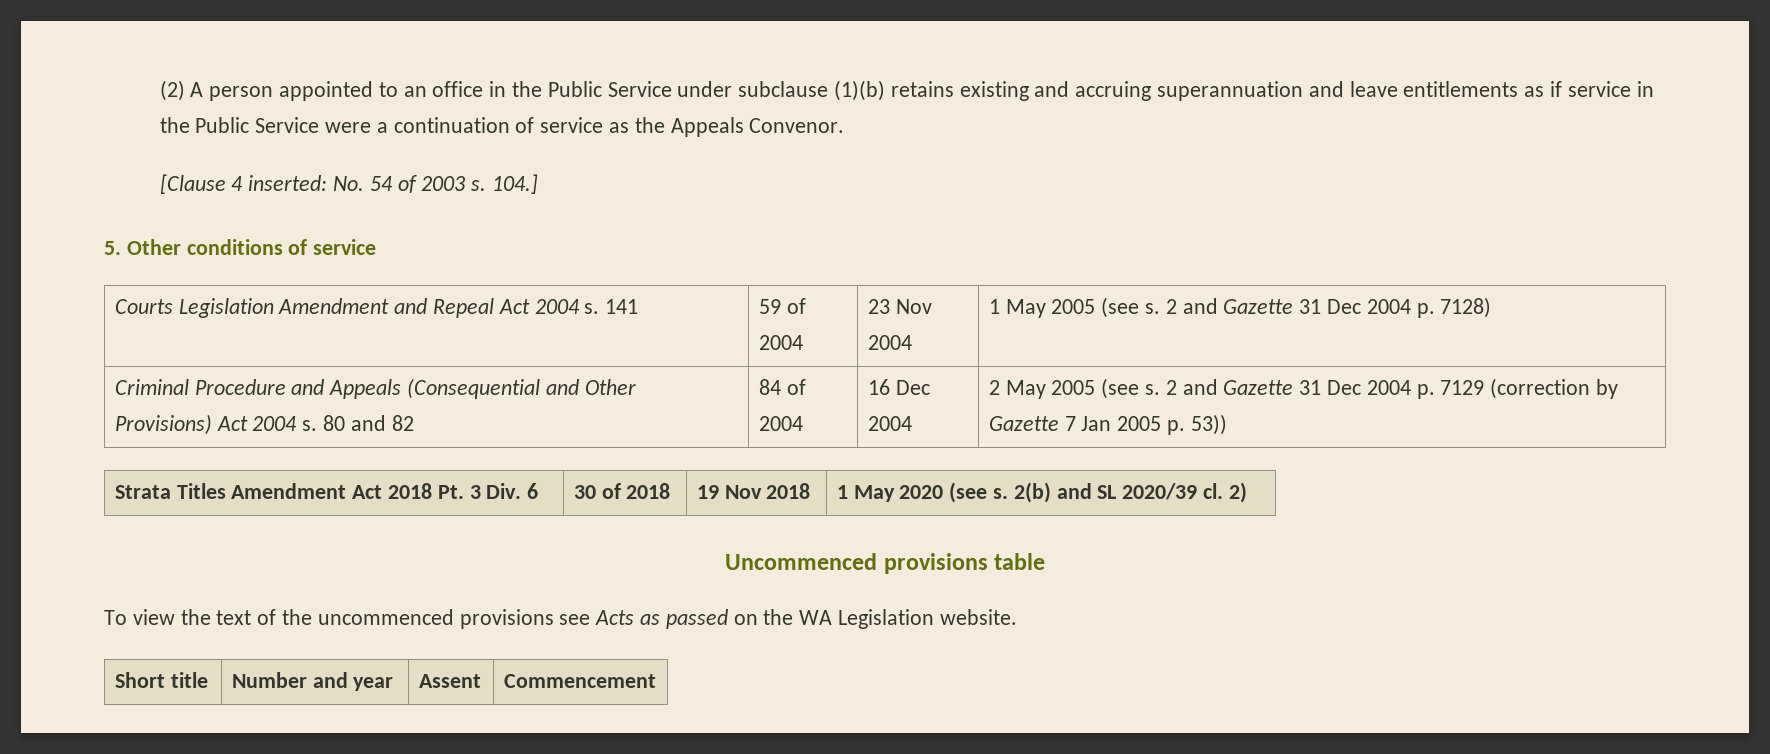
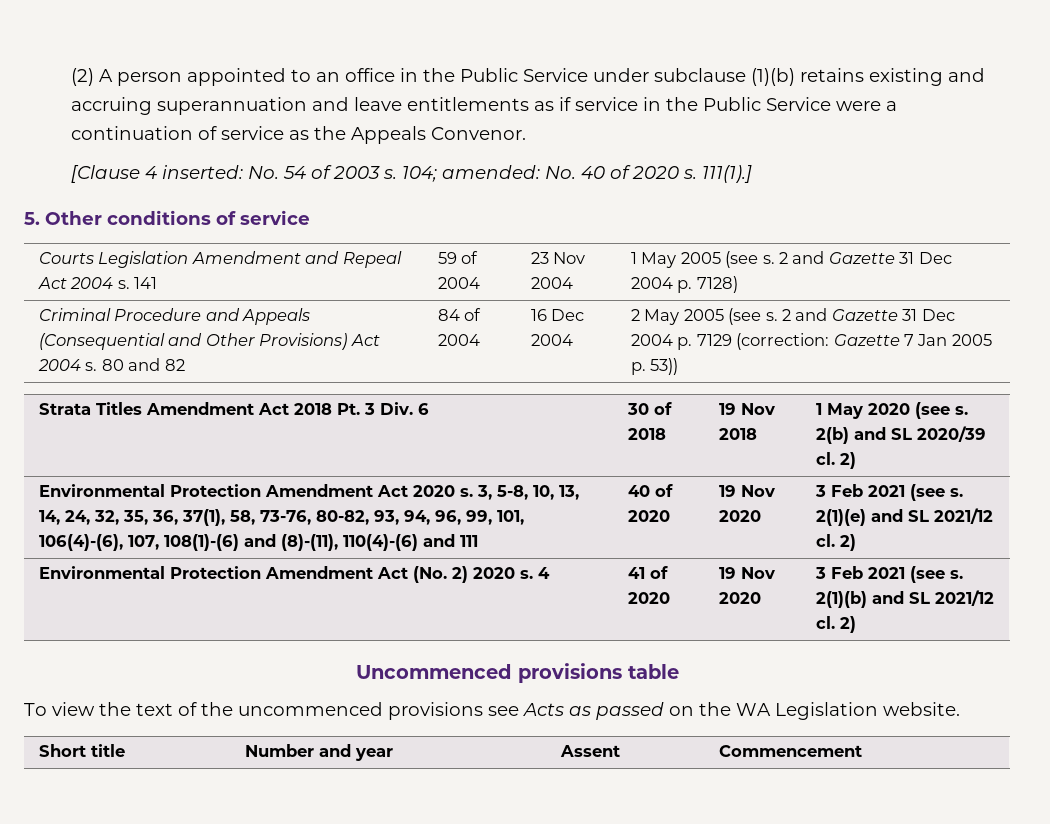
- 104.]
+ 104; amended: No. 40 of 2020 s. 111(1).]
- 2 and Gazette 31 Dec 2004 p. 7129 (correction by Gazette 7 Jan 2005 p. 53))
+ 2 and Gazette 31 Dec 2004 p. 7129 (correction: Gazette 7 Jan 2005 p. 53))
+ Environmental Protection Amendment Act 2020 s. 3, 5-8, 10, 13, 14, 24, 32, 35, 36, 37(1), 58, 73-76, 80-82, 93, 94, 96, 99, 101, 106(4)-(6), 107, 108(1)-(6) and (8)-(11), 110(4)-(6) and 111 | 40 of 2020 | 19 Nov 2020 | 3 Feb 2021 (see s. 2(1)(e) and SL 2021/12 cl. 2)
+ Environmental Protection Amendment Act (No. 2) 2020 s. 4 | 41 of 2020 | 19 Nov 2020 | 3 Feb 2021 (see s. 2(1)(b) and SL 2021/12 cl. 2)

